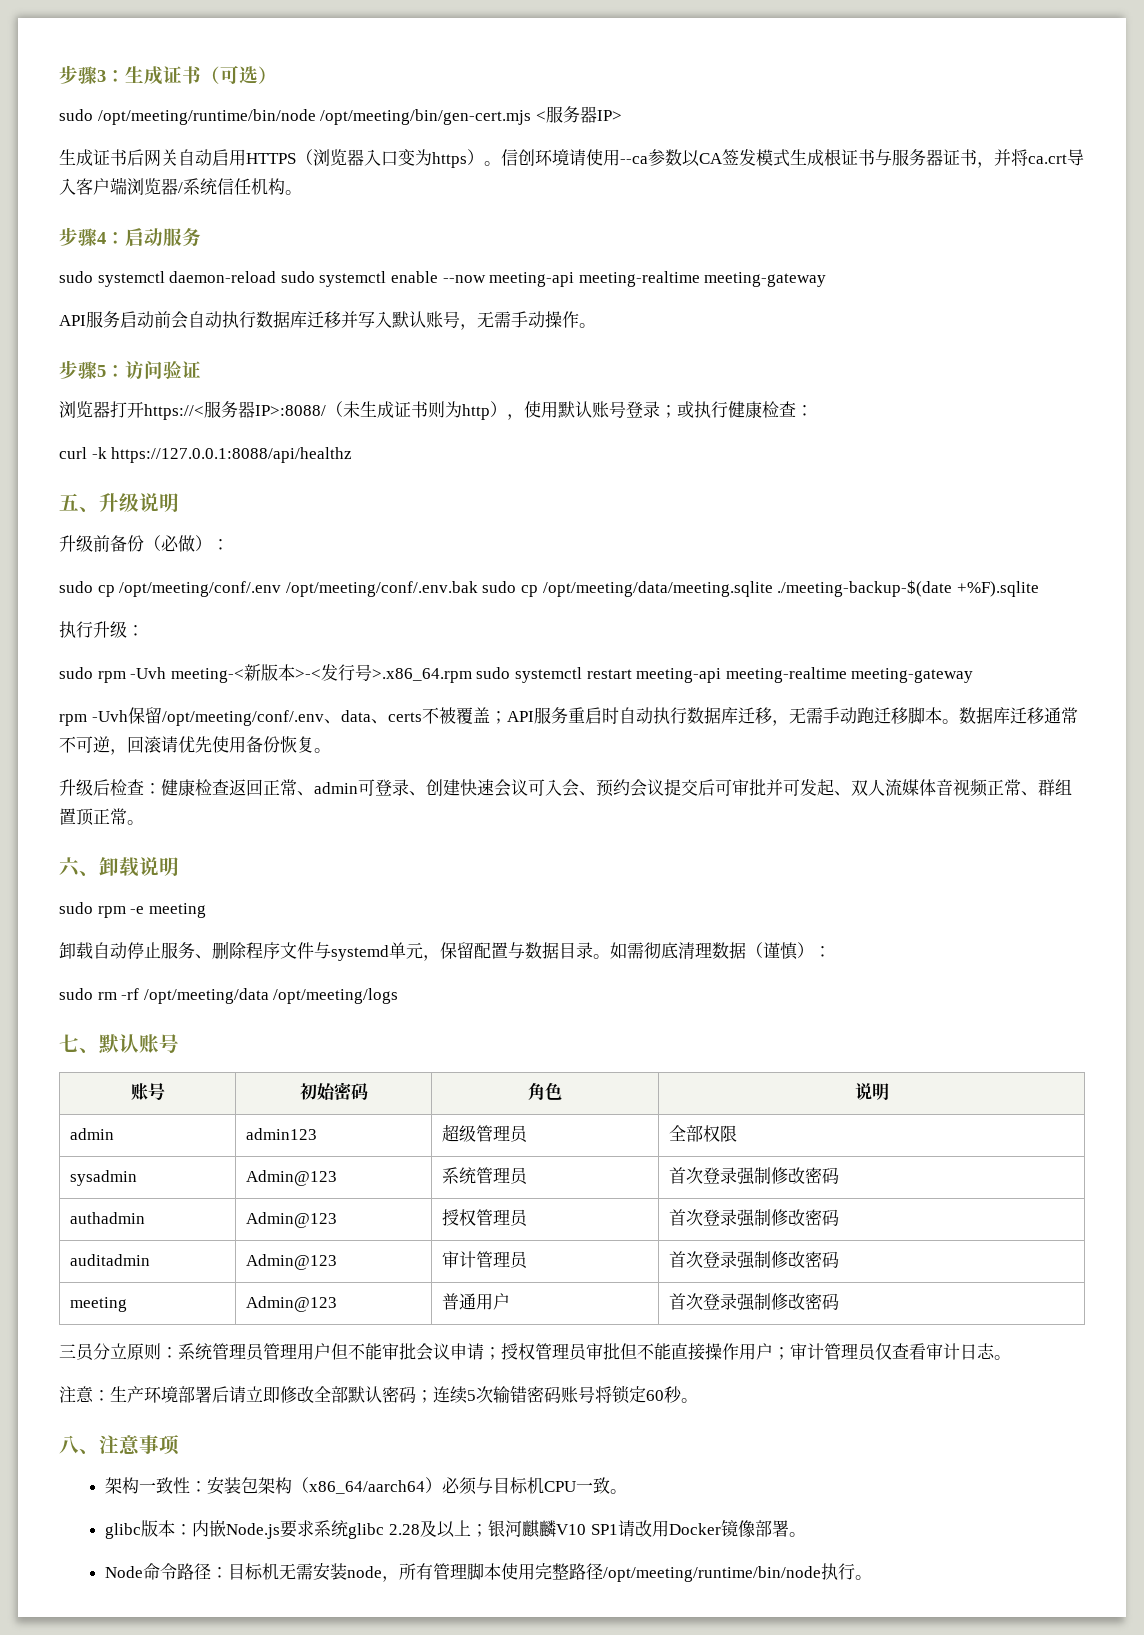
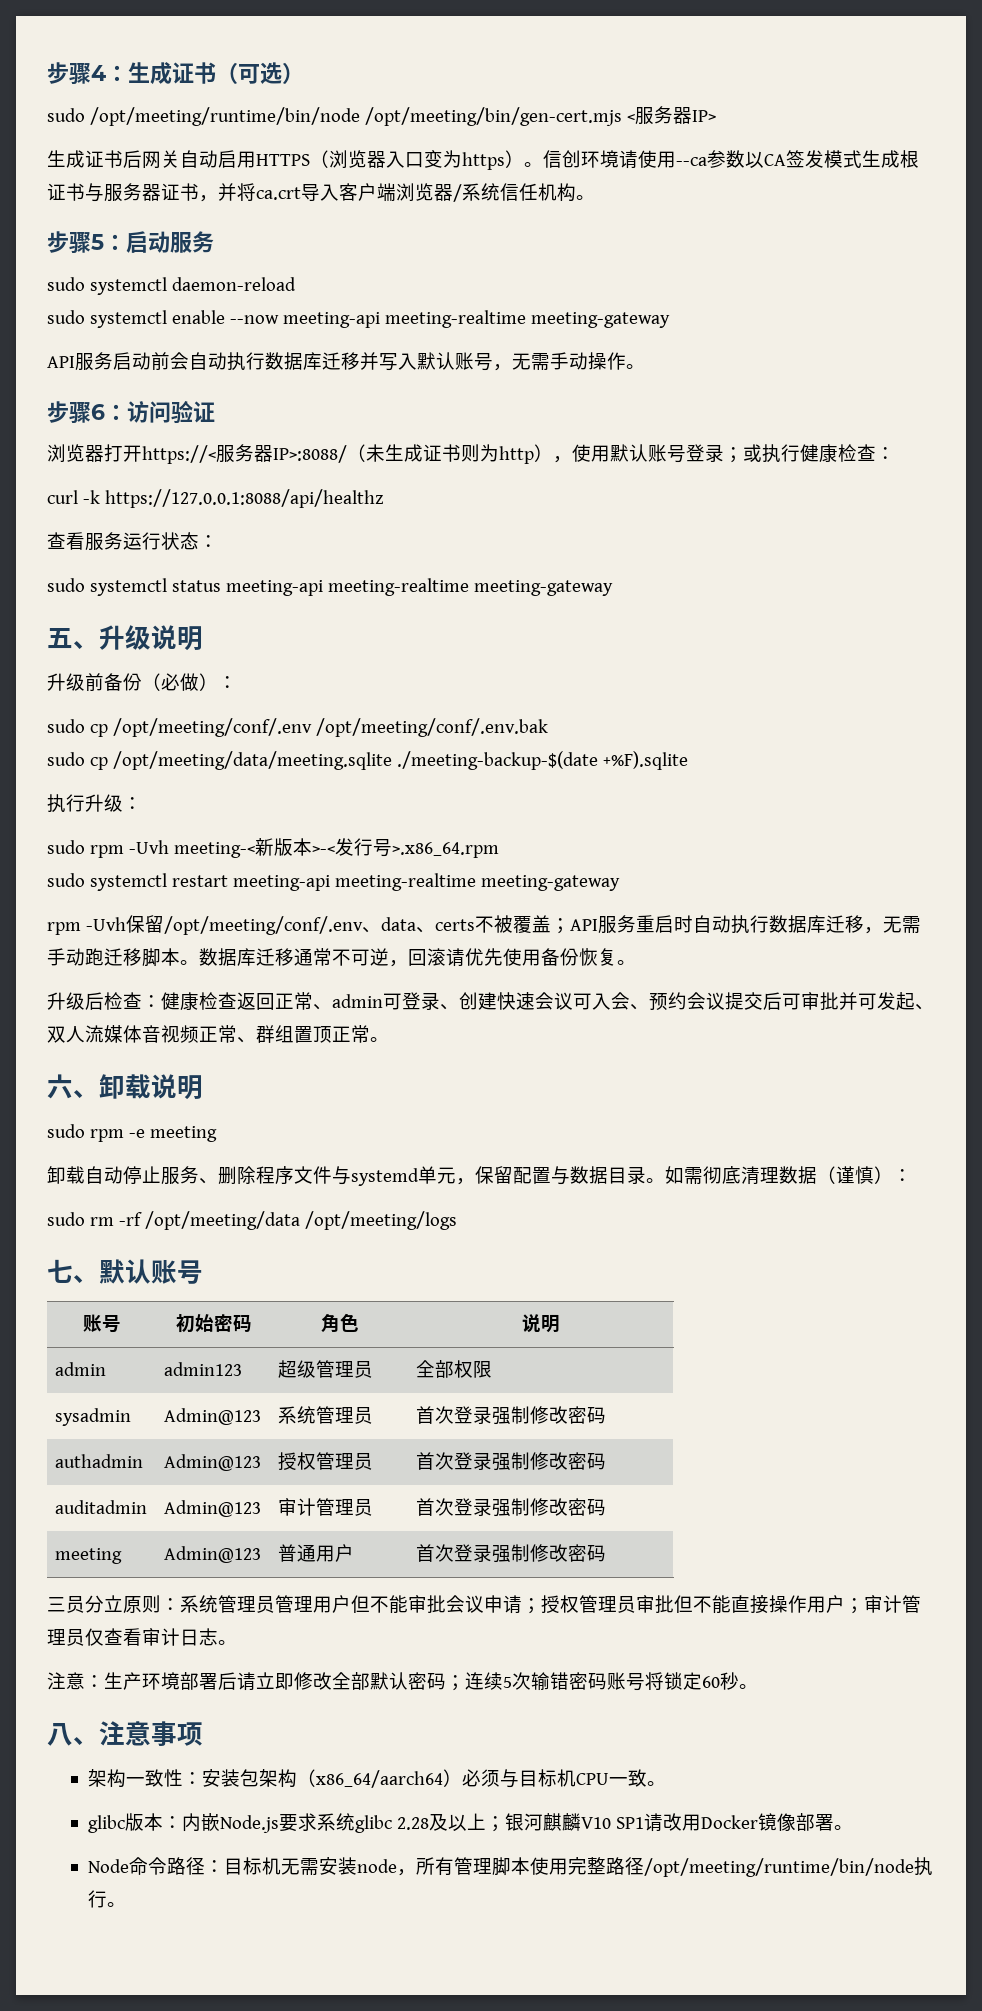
- 步骤3：生成证书（可选）
+ 步骤4：生成证书（可选）
- 步骤4：启动服务
+ 步骤5：启动服务
- sudo systemctl daemon-reload sudo systemctl enable --now meeting-api meeting-realtime meeting-gateway
+ sudo systemctl daemon-reload
+ sudo systemctl enable --now meeting-api meeting-realtime meeting-gateway
- 步骤5：访问验证
+ 步骤6：访问验证
+ 查看服务运行状态：
+ sudo systemctl status meeting-api meeting-realtime meeting-gateway
- sudo cp /opt/meeting/conf/.env /opt/meeting/conf/.env.bak sudo cp /opt/meeting/data/meeting.sqlite ./meeting-backup-$(date +%F).sqlite
+ sudo cp /opt/meeting/conf/.env /opt/meeting/conf/.env.bak
+ sudo cp /opt/meeting/data/meeting.sqlite ./meeting-backup-$(date +%F).sqlite
- sudo rpm -Uvh meeting-<新版本>-<发行号>.x86_64.rpm sudo systemctl restart meeting-api meeting-realtime meeting-gateway
+ sudo rpm -Uvh meeting-<新版本>-<发行号>.x86_64.rpm
+ sudo systemctl restart meeting-api meeting-realtime meeting-gateway

